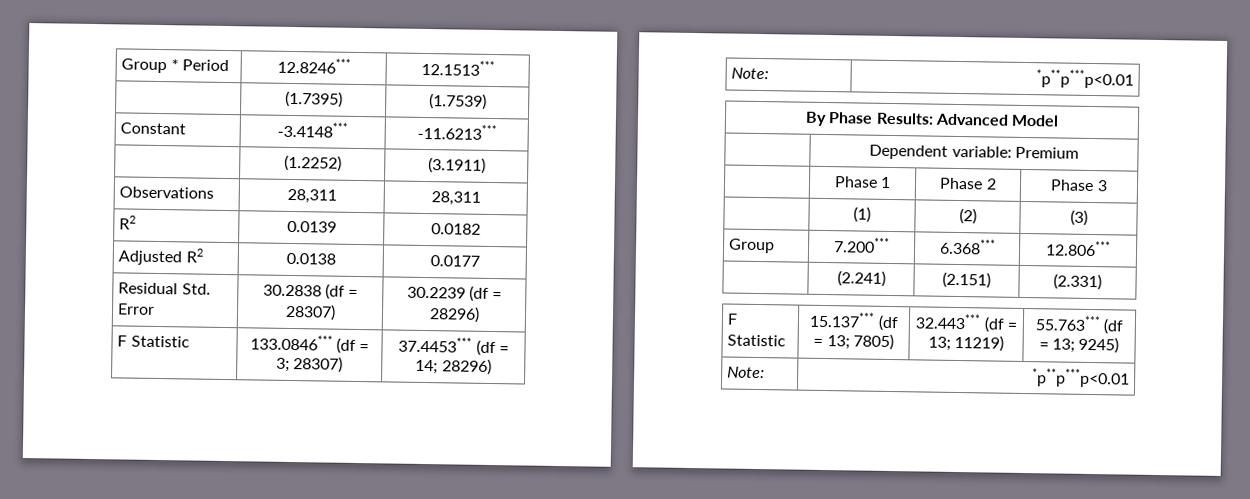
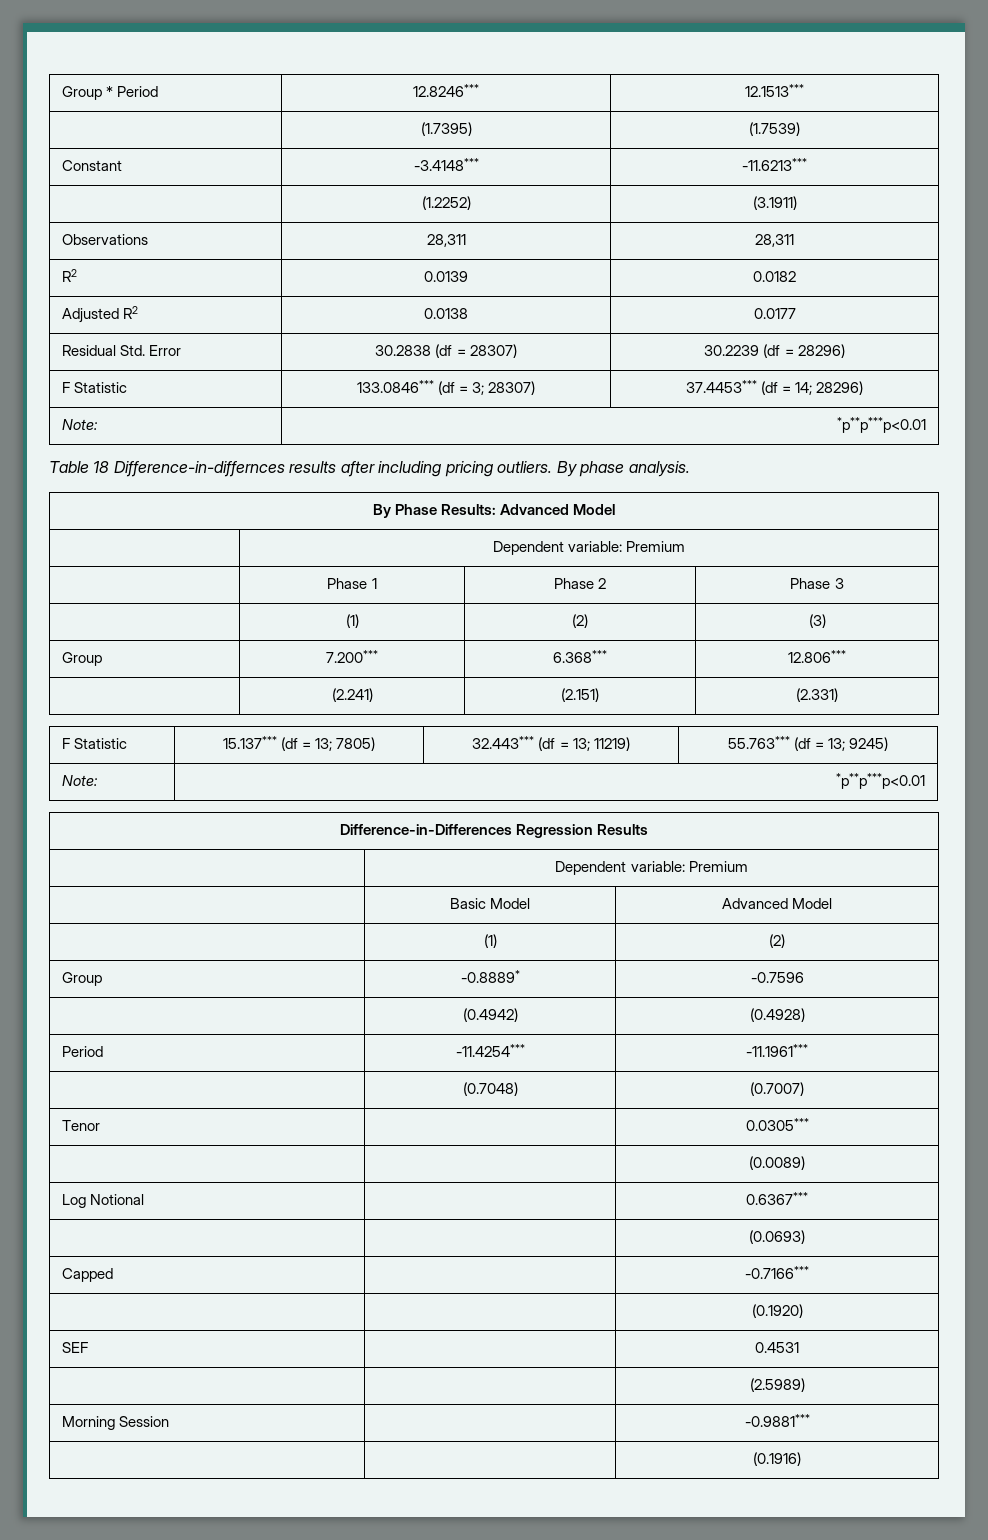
+ Table 18 Difference-in-differnces results after including pricing outliers. By phase analysis.
+ Difference-in-Differences Regression Results
+ | Dependent variable: Premium
+ | Basic Model | Advanced Model
+ | (1) | (2)
+ Group | -0.8889* | -0.7596
+ | (0.4942) | (0.4928)
+ Period | -11.4254*** | -11.1961***
+ | (0.7048) | (0.7007)
+ Tenor | | 0.0305***
+ | | (0.0089)
+ Log Notional | | 0.6367***
+ | | (0.0693)
+ Capped | | -0.7166***
+ | | (0.1920)
+ SEF | | 0.4531
+ | | (2.5989)
+ Morning Session | | -0.9881***
+ | | (0.1916)

